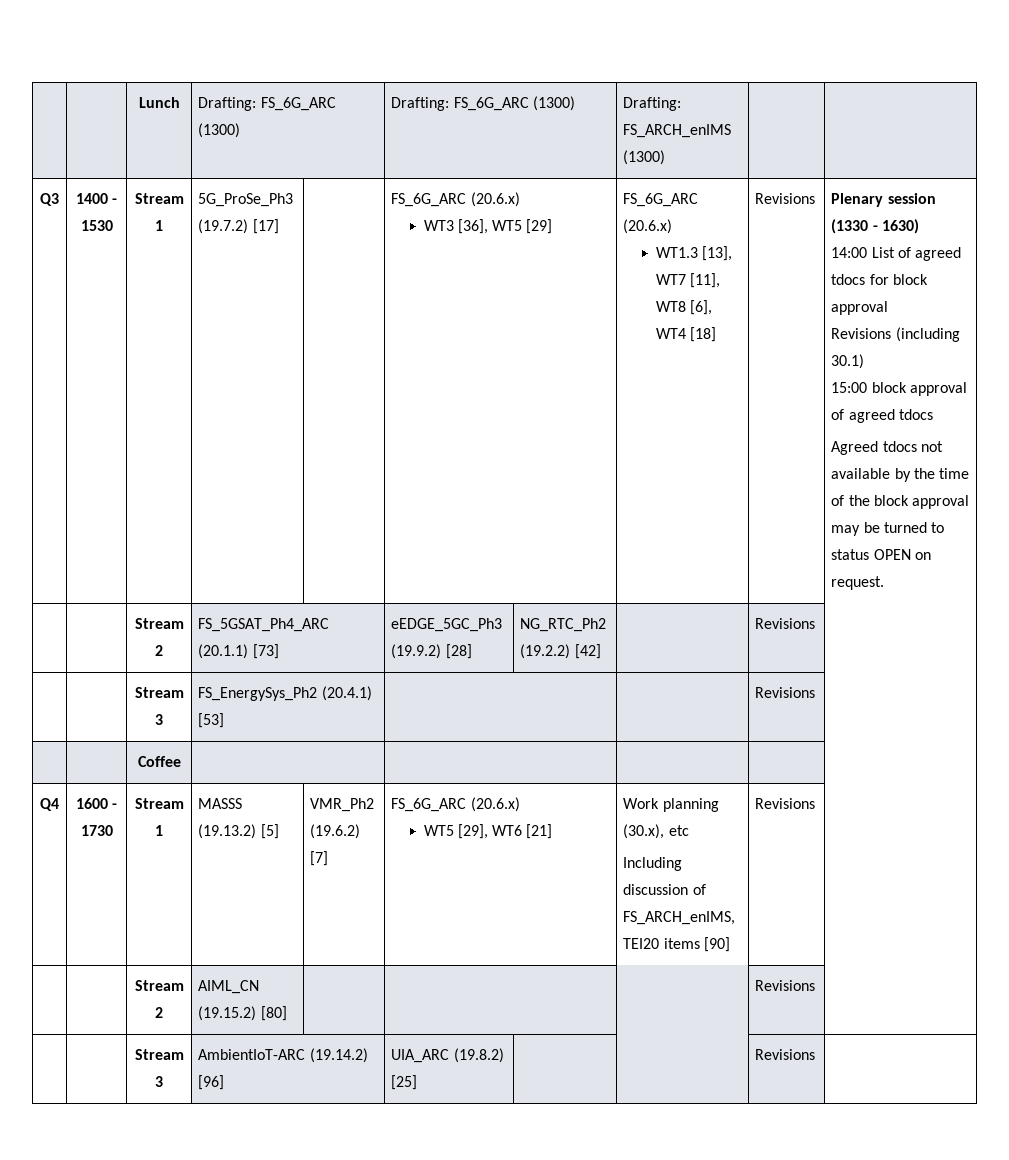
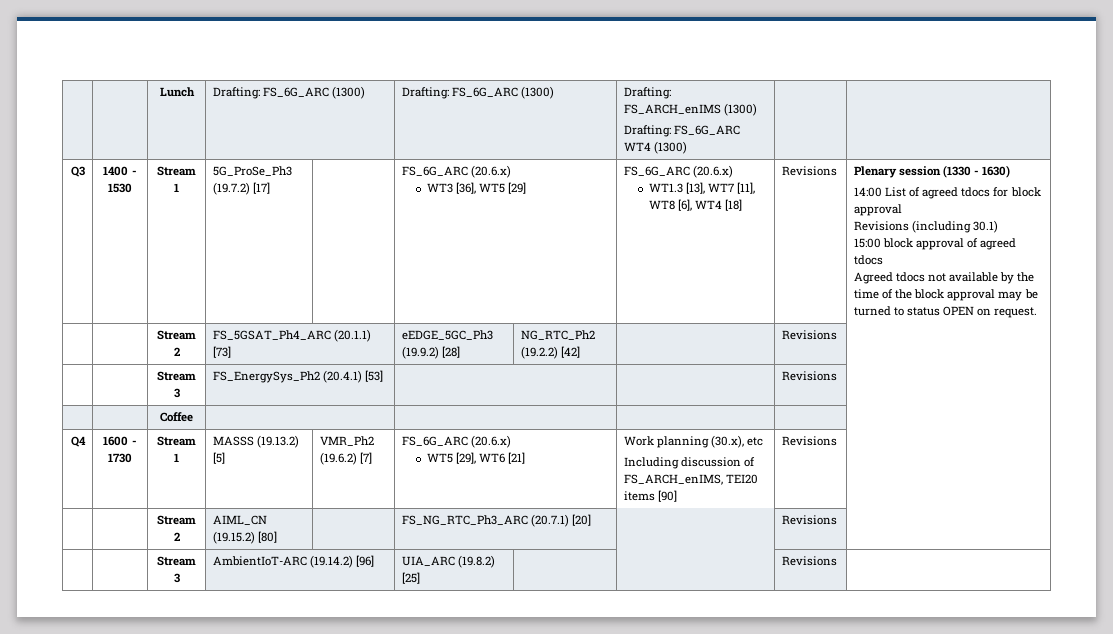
- | | Lunch | Drafting: FS_6G_ARC (1300) | Drafting: FS_6G_ARC (1300) | Drafting: FS_ARCH_enIMS (1300) | |
+ | | Lunch | Drafting: FS_6G_ARC (1300) | Drafting: FS_6G_ARC (1300) | Drafting: FS_ARCH_enIMS (1300)
+ Drafting: FS_6G_ARC WT4 (1300) | |
- | | Stream 2 | AIML_CN (19.15.2) [80] | | | | Revisions |
+ | | Stream 2 | AIML_CN (19.15.2) [80] | | FS_NG_RTC_Ph3_ARC (20.7.1) [20] | | Revisions |

